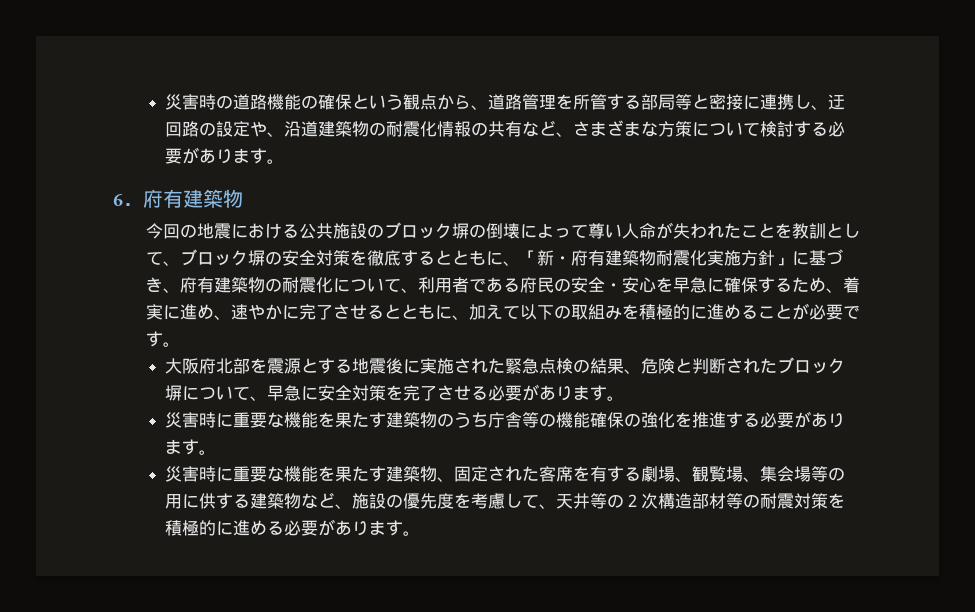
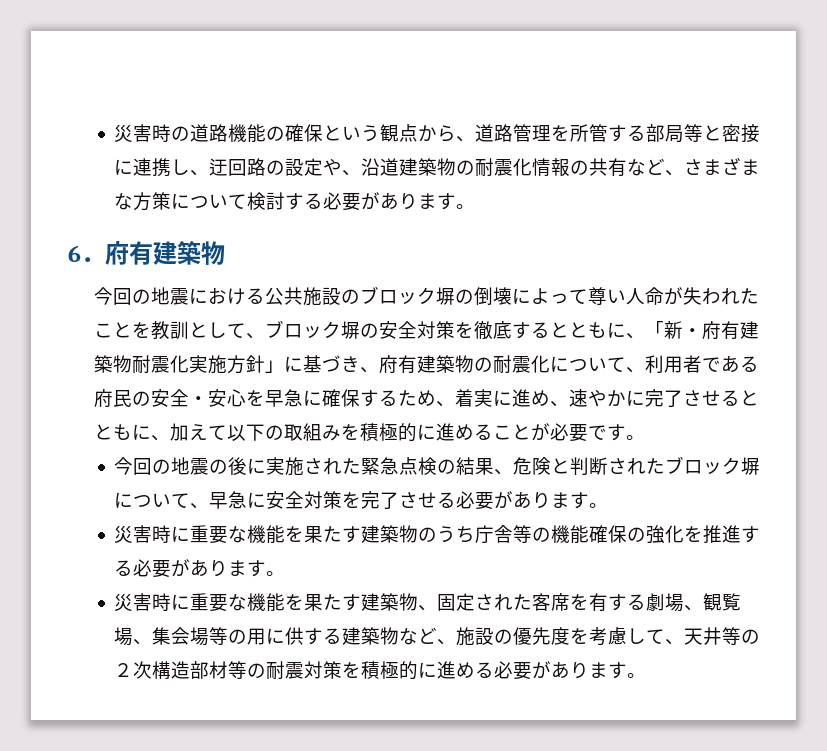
- 大阪府北部を震源とする地震後に実施された緊急点検の結果、危険と判断されたブロック塀について、早急に安全対策を完了させる必要があります。
+ 今回の地震の後に実施された緊急点検の結果、危険と判断されたブロック塀について、早急に安全対策を完了させる必要があります。

